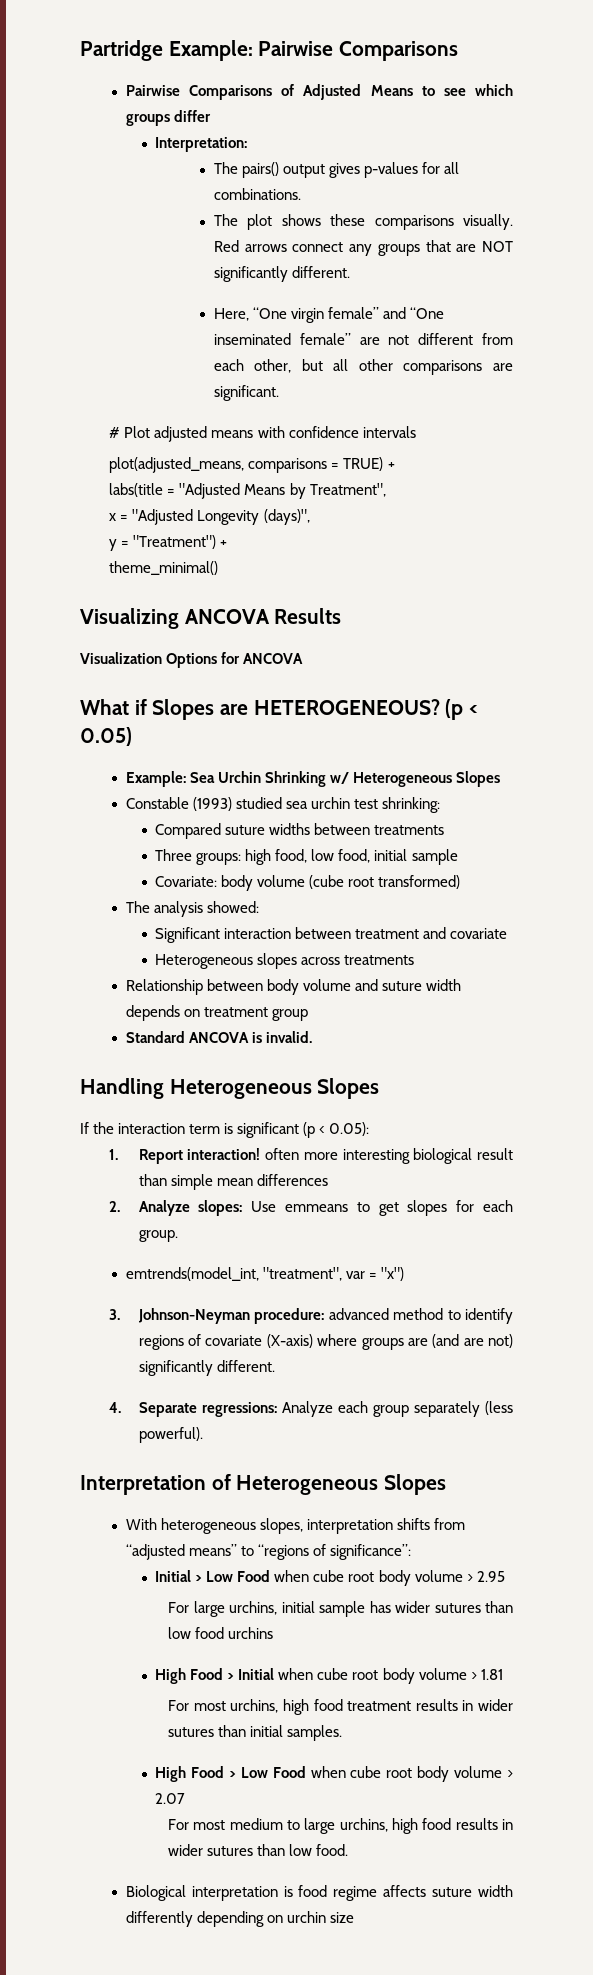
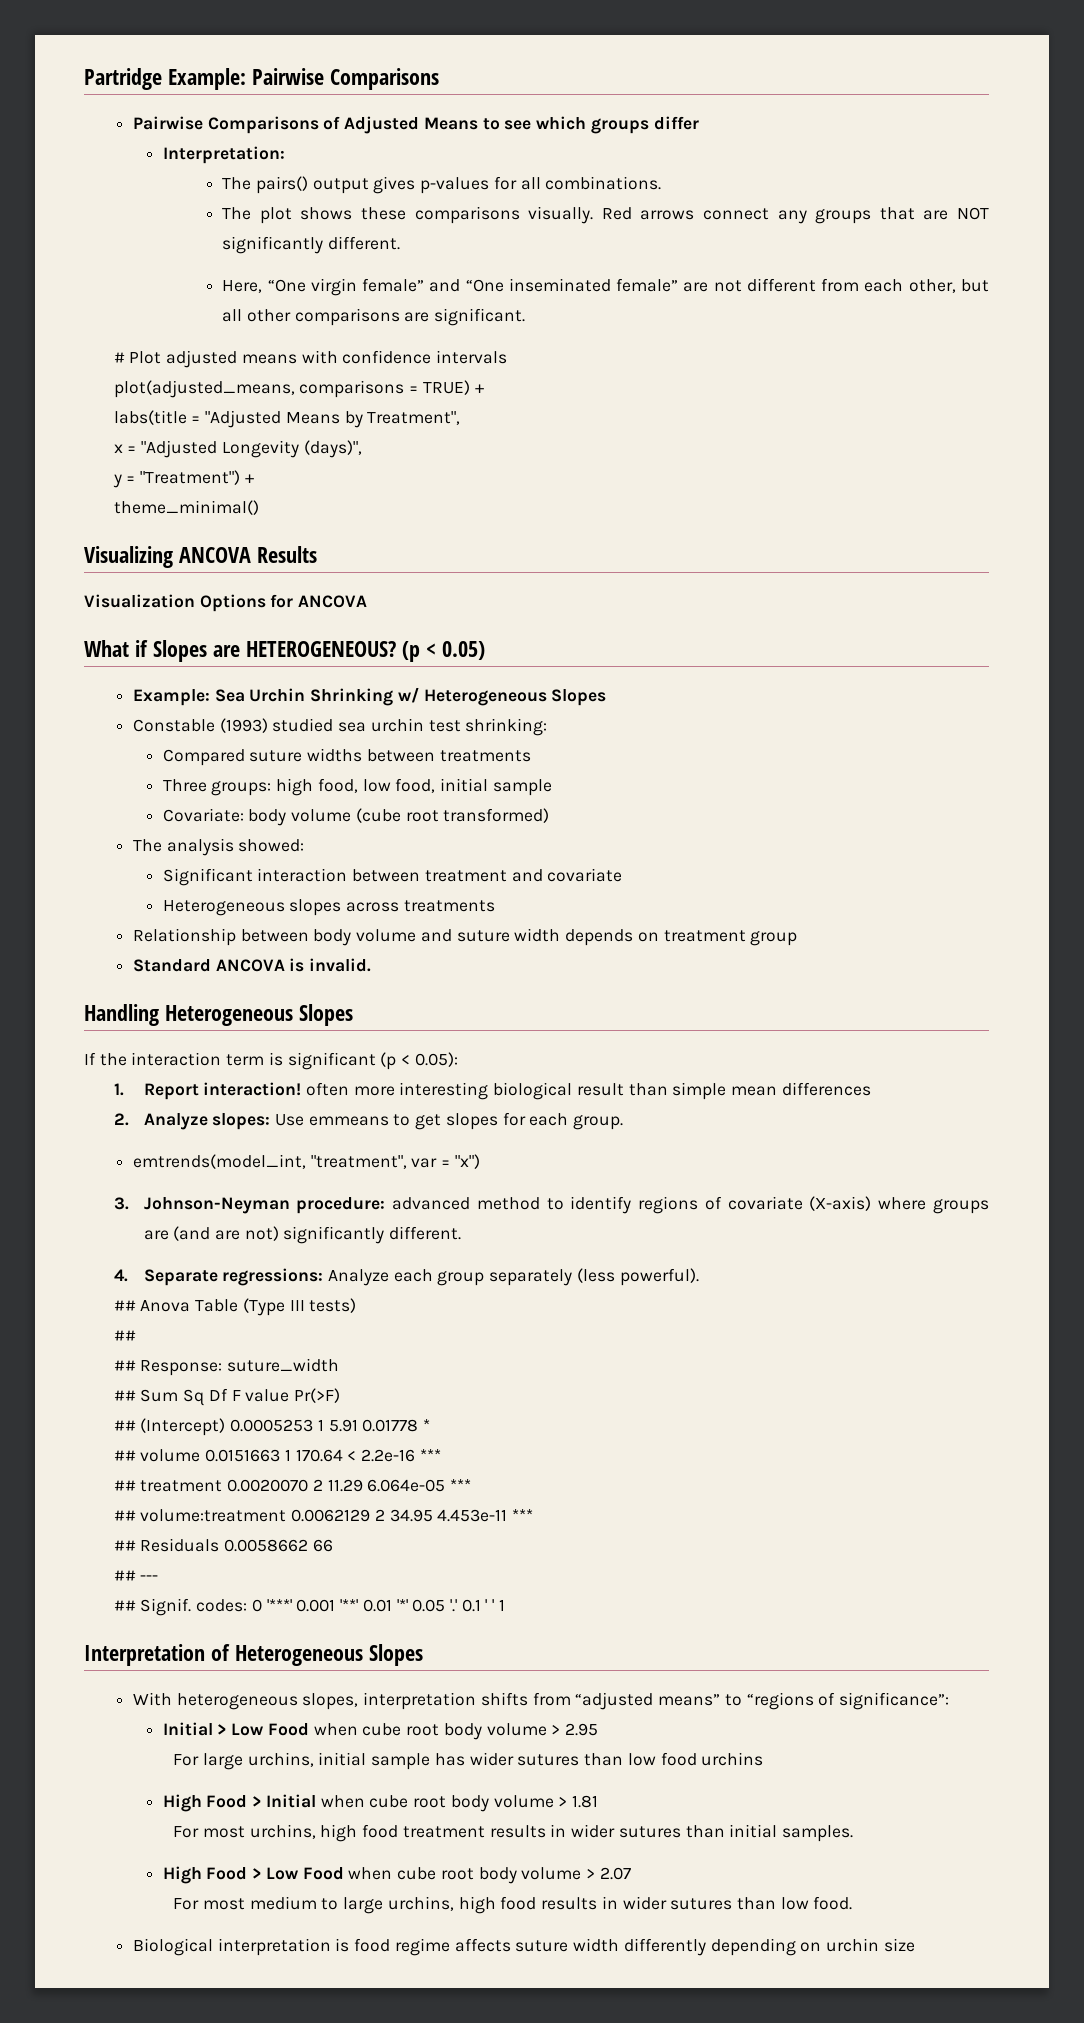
+ ## Anova Table (Type III tests)
+ ##
+ ## Response: suture_width
+ ## Sum Sq Df F value Pr(>F)
+ ## (Intercept) 0.0005253 1 5.91 0.01778 *
+ ## volume 0.0151663 1 170.64 < 2.2e-16 ***
+ ## treatment 0.0020070 2 11.29 6.064e-05 ***
+ ## volume:treatment 0.0062129 2 34.95 4.453e-11 ***
+ ## Residuals 0.0058662 66
+ ## ---
+ ## Signif. codes: 0 '***' 0.001 '**' 0.01 '*' 0.05 '.' 0.1 ' ' 1

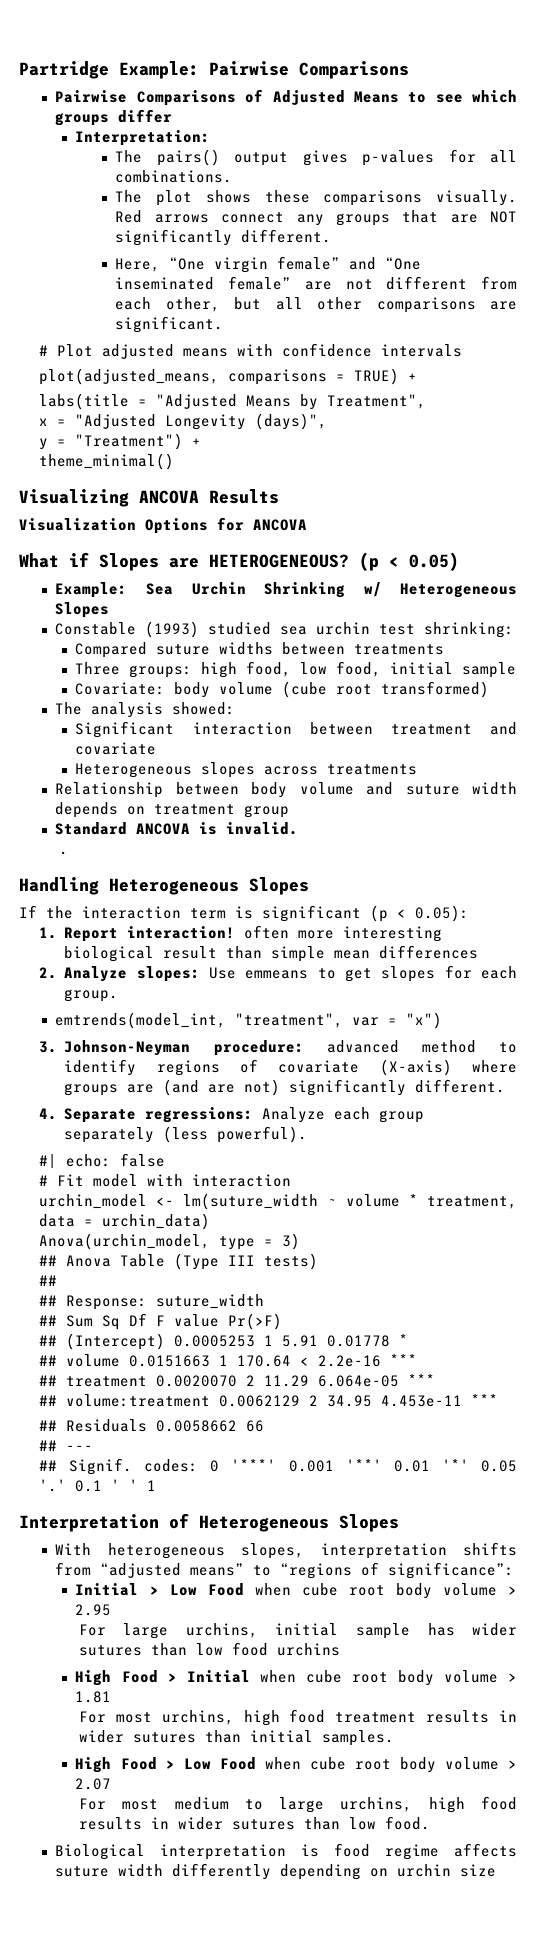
+ .
+ #| echo: false
+ # Fit model with interaction
+ urchin_model <- lm(suture_width ~ volume * treatment, data = urchin_data)
+ Anova(urchin_model, type = 3)

